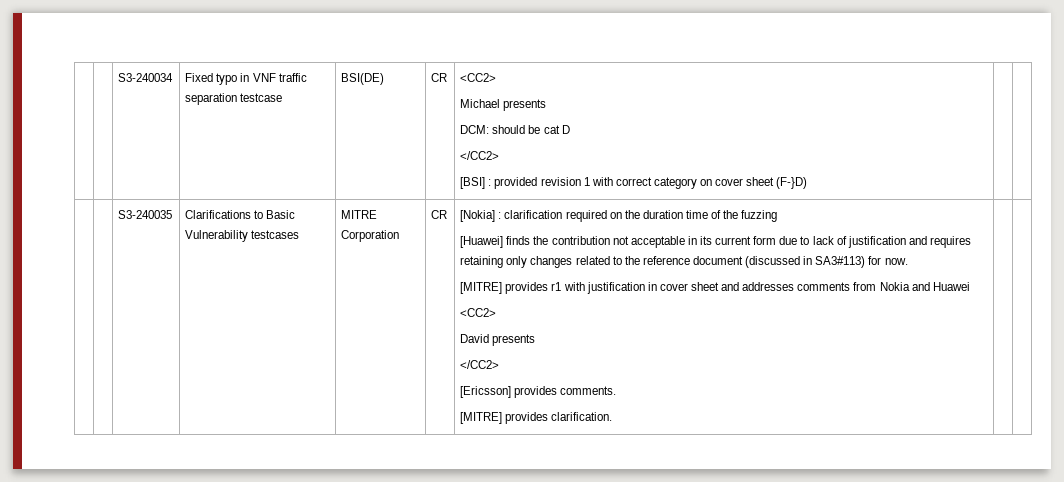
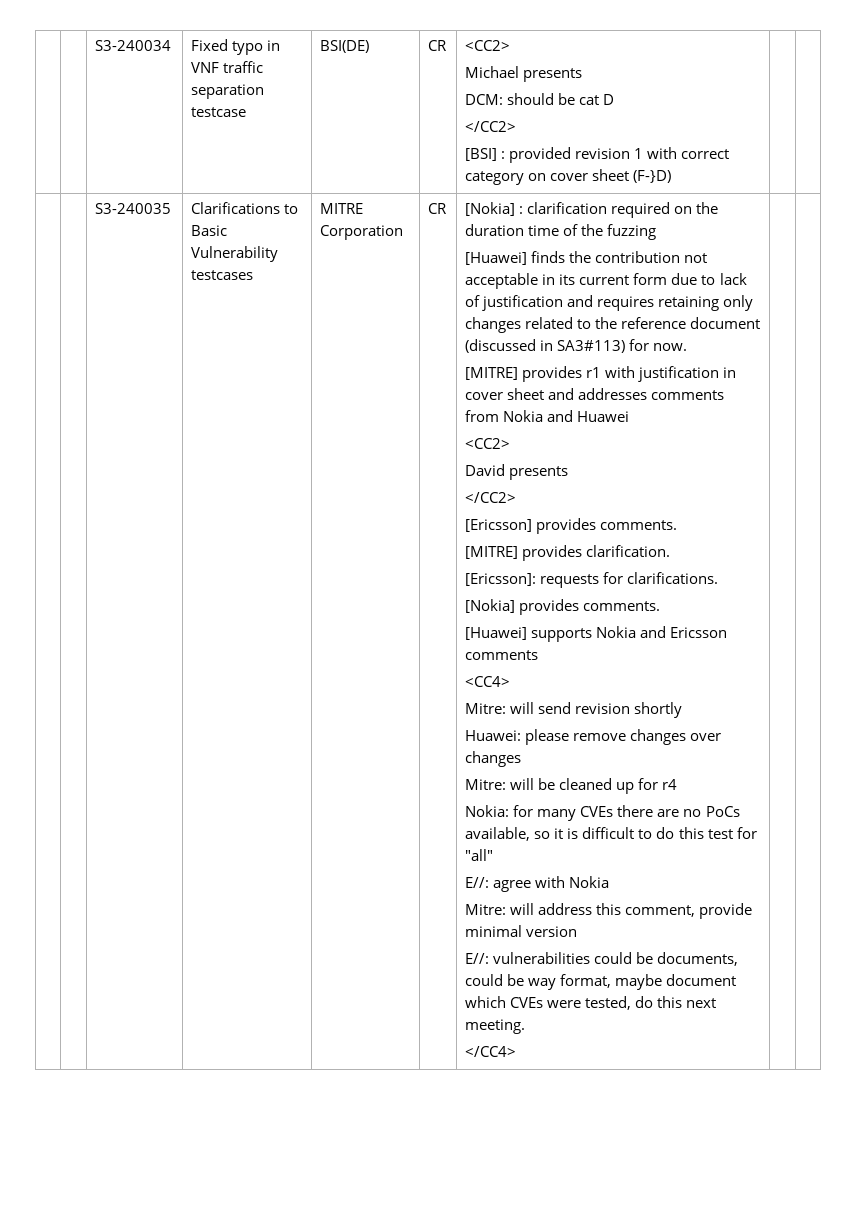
+ [Ericsson]: requests for clarifications.
+ [Nokia] provides comments.
+ [Huawei] supports Nokia and Ericsson comments
+ <CC4>
+ Mitre: will send revision shortly
+ Huawei: please remove changes over changes
+ Mitre: will be cleaned up for r4
+ Nokia: for many CVEs there are no PoCs available, so it is difficult to do this test for "all"
+ E//: agree with Nokia
+ Mitre: will address this comment, provide minimal version
+ E//: vulnerabilities could be documents, could be way format, maybe document which CVEs were tested, do this next meeting.
+ </CC4>

